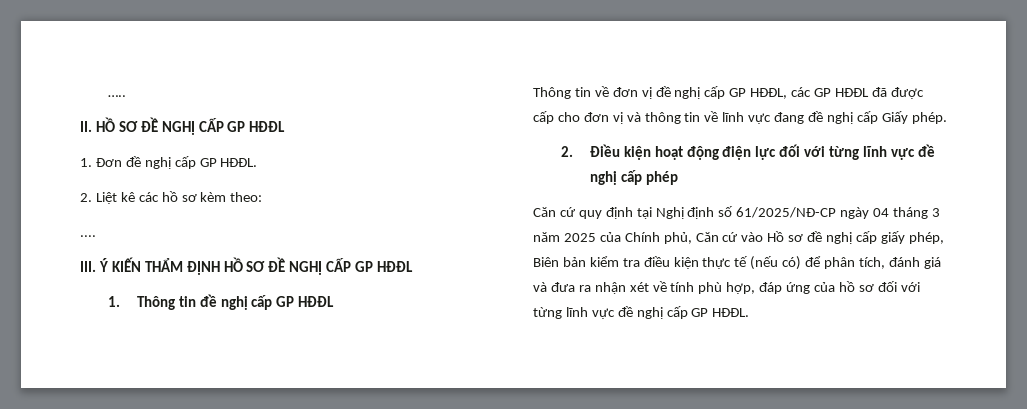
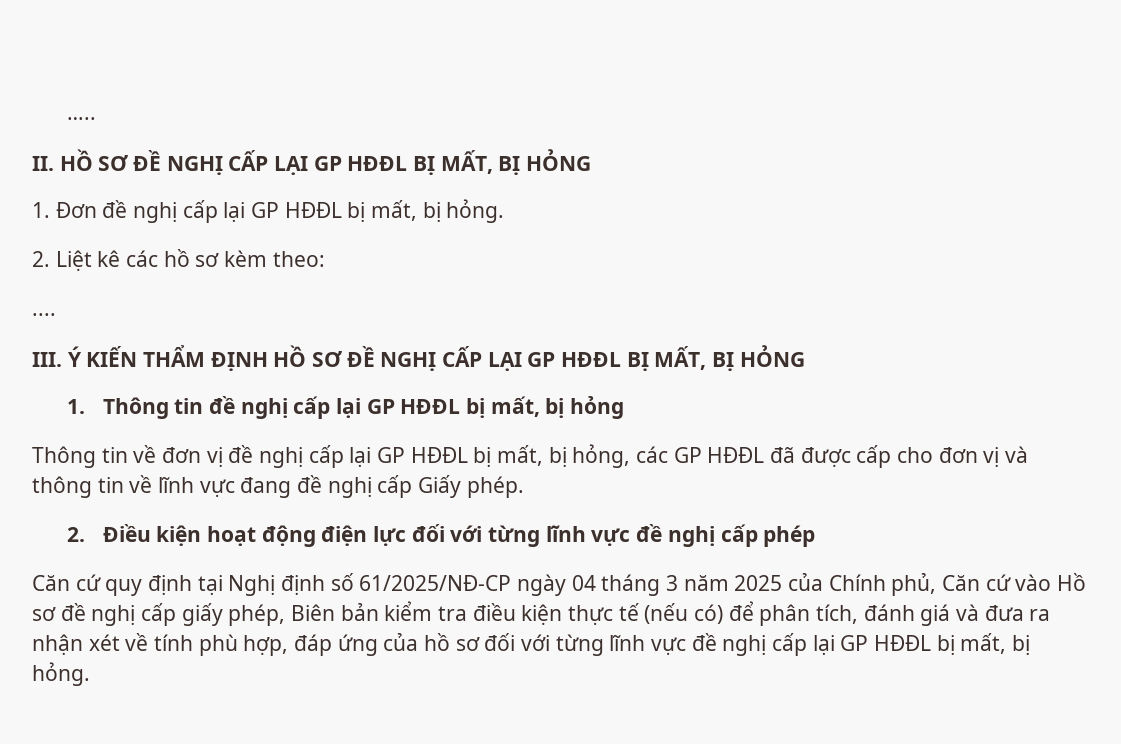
- II. HỒ SƠ ĐỀ NGHỊ CẤP GP HĐĐL
+ II. HỒ SƠ ĐỀ NGHỊ CẤP LẠI GP HĐĐL BỊ MẤT, BỊ HỎNG
- 1. Đơn đề nghị cấp GP HĐĐL.
+ 1. Đơn đề nghị cấp lại GP HĐĐL bị mất, bị hỏng.
- III. Ý KIẾN THẨM ĐỊNH HỒ SƠ ĐỀ NGHỊ CẤP GP HĐĐL
+ III. Ý KIẾN THẨM ĐỊNH HỒ SƠ ĐỀ NGHỊ CẤP LẠI GP HĐĐL BỊ MẤT, BỊ HỎNG
- 1. Thông tin đề nghị cấp GP HĐĐL
+ 1. Thông tin đề nghị cấp lại GP HĐĐL bị mất, bị hỏng
- Thông tin về đơn vị đề nghị cấp GP HĐĐL, các GP HĐĐL đã được cấp cho đơn vị và thông tin về lĩnh vực đang đề nghị cấp Giấy phép.
+ Thông tin về đơn vị đề nghị cấp lại GP HĐĐL bị mất, bị hỏng, các GP HĐĐL đã được cấp cho đơn vị và thông tin về lĩnh vực đang đề nghị cấp Giấy phép.
- Căn cứ quy định tại Nghị định số 61/2025/NĐ-CP ngày 04 tháng 3 năm 2025 của Chính phủ, Căn cứ vào Hồ sơ đề nghị cấp giấy phép, Biên bản kiểm tra điều kiện thực tế (nếu có) để phân tích, đánh giá và đưa ra nhận xét về tính phù hợp, đáp ứng của hồ sơ đối với từng lĩnh vực đề nghị cấp GP HĐĐL.
+ Căn cứ quy định tại Nghị định số 61/2025/NĐ-CP ngày 04 tháng 3 năm 2025 của Chính phủ, Căn cứ vào Hồ sơ đề nghị cấp giấy phép, Biên bản kiểm tra điều kiện thực tế (nếu có) để phân tích, đánh giá và đưa ra nhận xét về tính phù hợp, đáp ứng của hồ sơ đối với từng lĩnh vực đề nghị cấp lại GP HĐĐL bị mất, bị hỏng.

